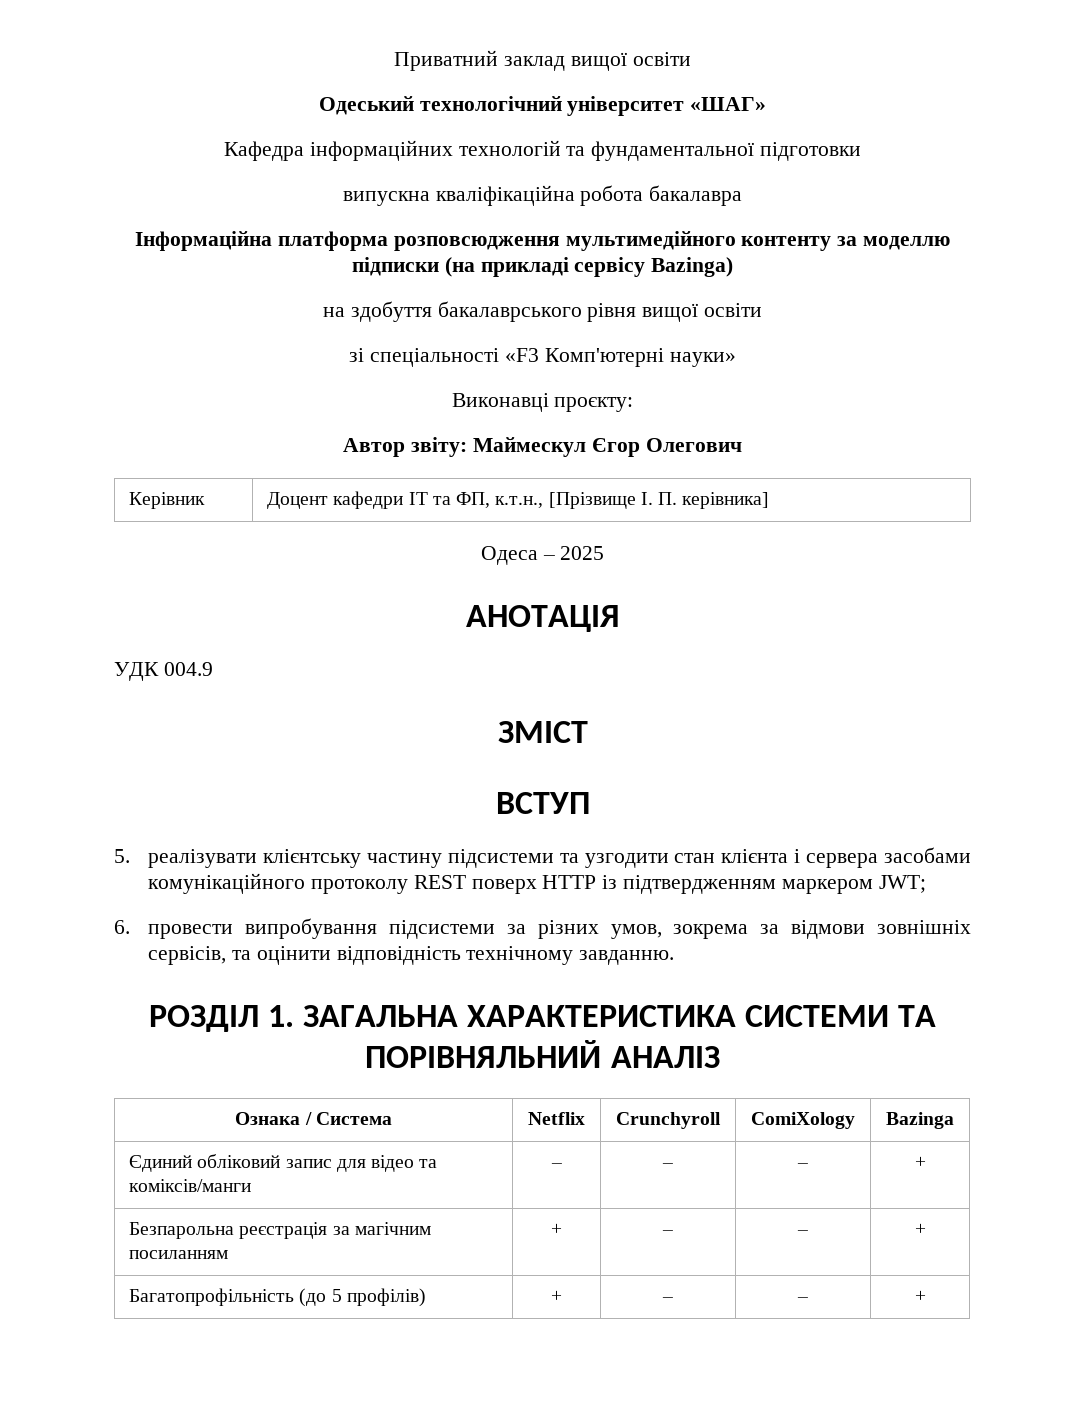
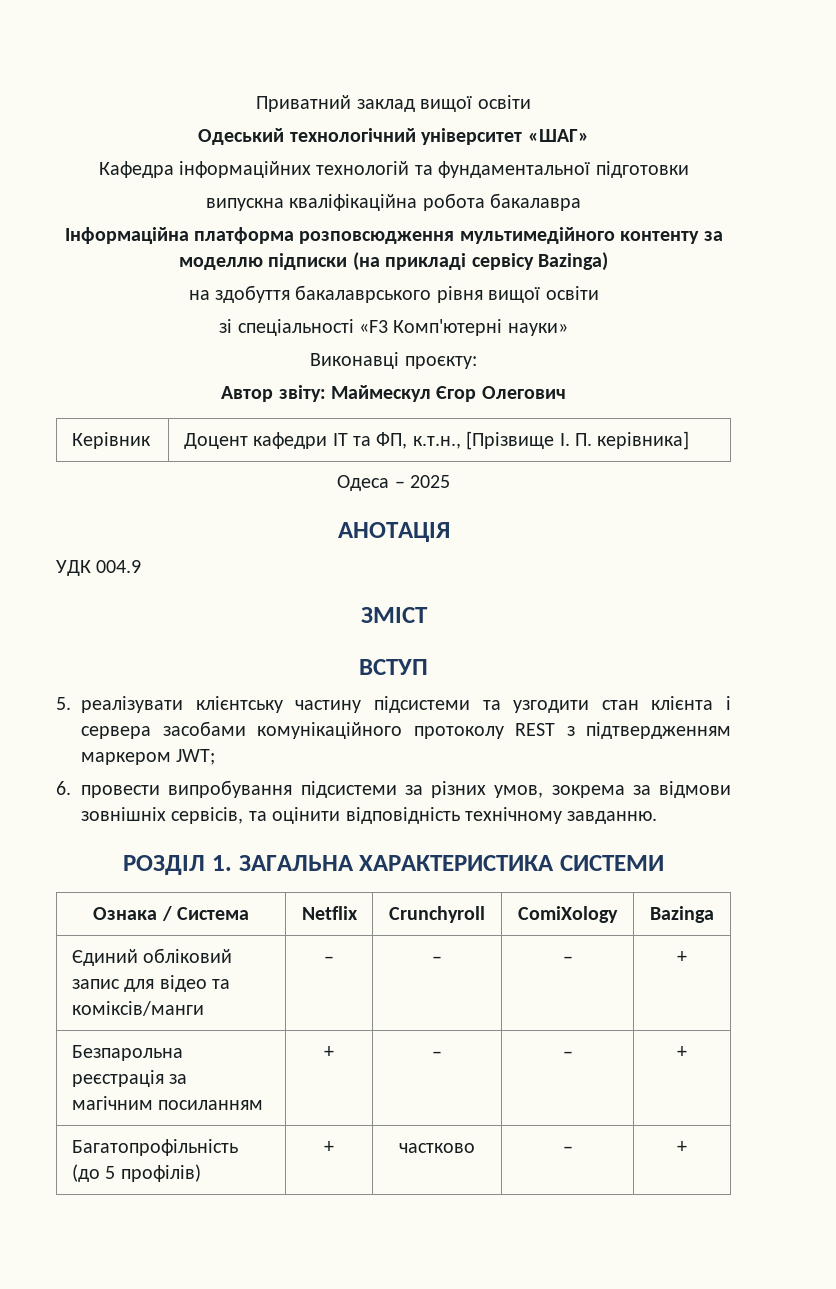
- 5. реалізувати клієнтську частину підсистеми та узгодити стан клієнта і сервера засобами комунікаційного протоколу REST поверх HTTP із підтвердженням маркером JWT;
+ 5. реалізувати клієнтську частину підсистеми та узгодити стан клієнта і сервера засобами комунікаційного протоколу REST з підтвердженням маркером JWT;
- РОЗДІЛ 1. ЗАГАЛЬНА ХАРАКТЕРИСТИКА СИСТЕМИ ТА ПОРІВНЯЛЬНИЙ АНАЛІЗ
+ РОЗДІЛ 1. ЗАГАЛЬНА ХАРАКТЕРИСТИКА СИСТЕМИ
- Багатопрофільність (до 5 профілів) | + | – | – | +
+ Багатопрофільність (до 5 профілів) | + | частково | – | +

